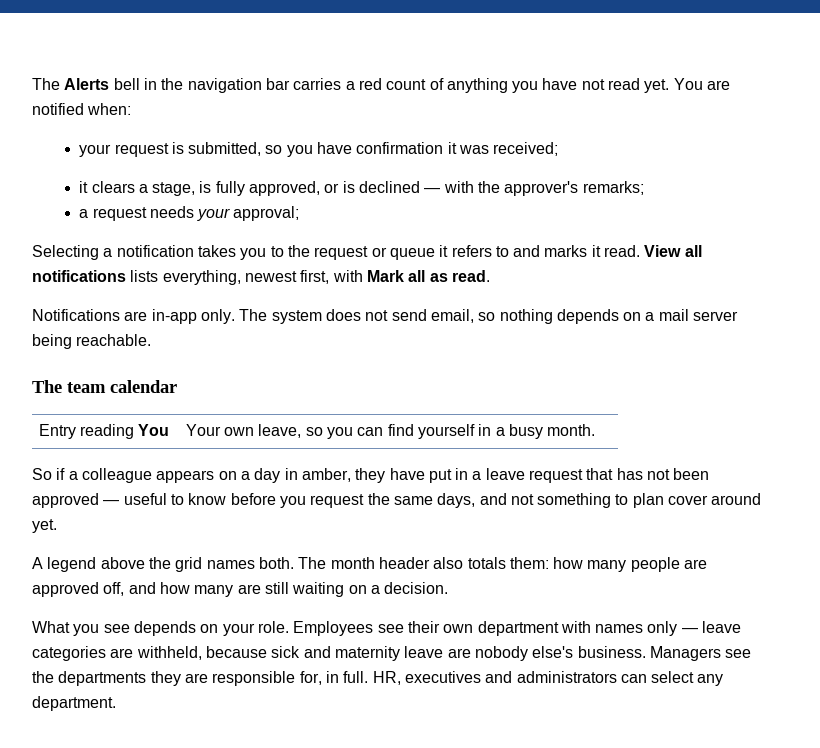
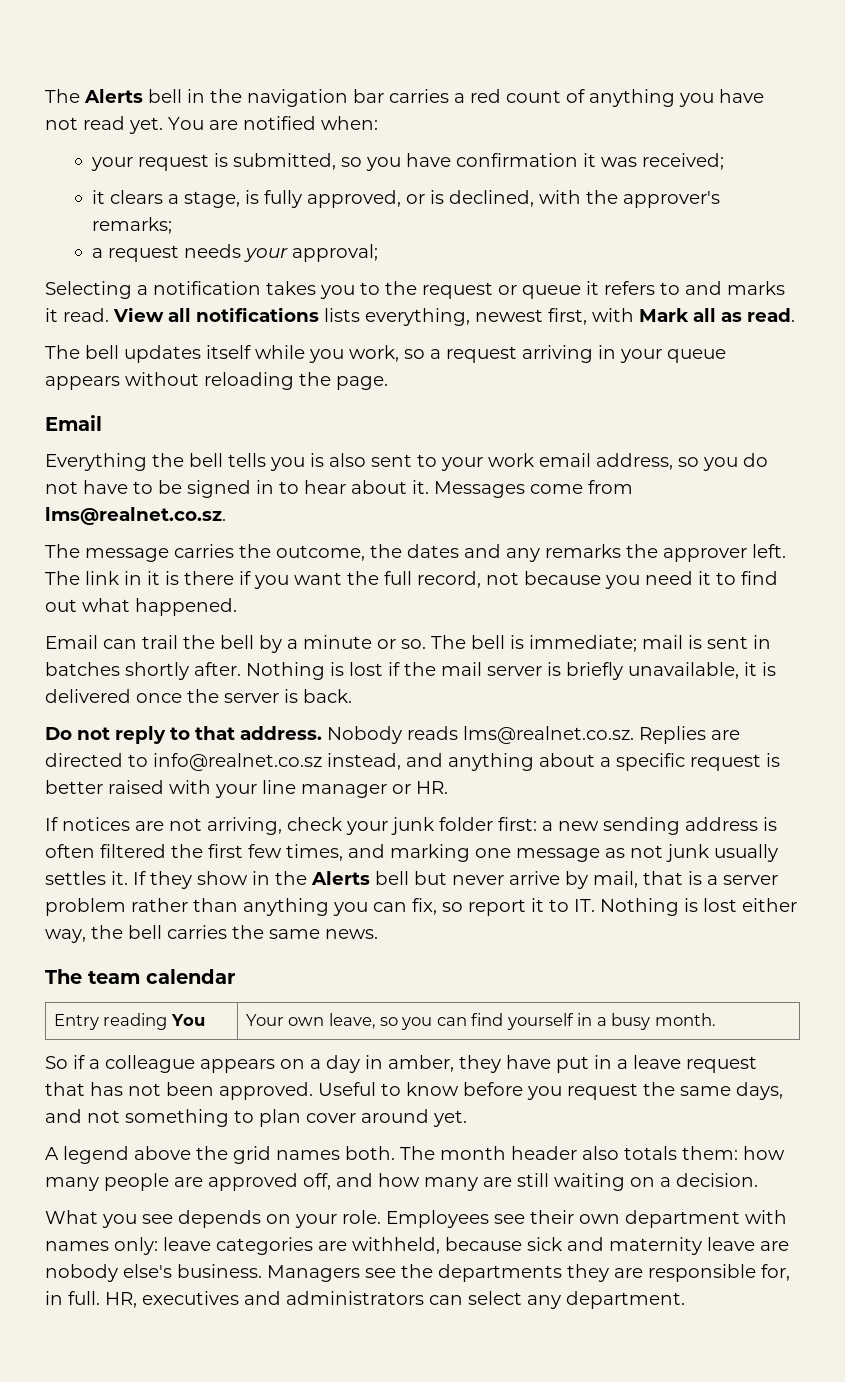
- it clears a stage, is fully approved, or is declined — with the approver's remarks;
+ it clears a stage, is fully approved, or is declined, with the approver's remarks;
- Notifications are in-app only. The system does not send email, so nothing depends on a mail server being reachable.
+ The bell updates itself while you work, so a request arriving in your queue appears without reloading the page.
+ Email
+ Everything the bell tells you is also sent to your work email address, so you do not have to be signed in to hear about it. Messages come from lms@realnet.co.sz.
+ The message carries the outcome, the dates and any remarks the approver left. The link in it is there if you want the full record, not because you need it to find out what happened.
+ Email can trail the bell by a minute or so. The bell is immediate; mail is sent in batches shortly after. Nothing is lost if the mail server is briefly unavailable, it is delivered once the server is back.
+ Do not reply to that address. Nobody reads lms@realnet.co.sz. Replies are directed to info@realnet.co.sz instead, and anything about a specific request is better raised with your line manager or HR.
+ If notices are not arriving, check your junk folder first: a new sending address is often filtered the first few times, and marking one message as not junk usually settles it. If they show in the Alerts bell but never arrive by mail, that is a server problem rather than anything you can fix, so report it to IT. Nothing is lost either way, the bell carries the same news.
- So if a colleague appears on a day in amber, they have put in a leave request that has not been approved — useful to know before you request the same days, and not something to plan cover around yet.
+ So if a colleague appears on a day in amber, they have put in a leave request that has not been approved. Useful to know before you request the same days, and not something to plan cover around yet.
- Employees see their own department with names only — leave categories are withheld, because sick and maternity leave are nobody else's business.
+ Employees see their own department with names only: leave categories are withheld, because sick and maternity leave are nobody else's business.

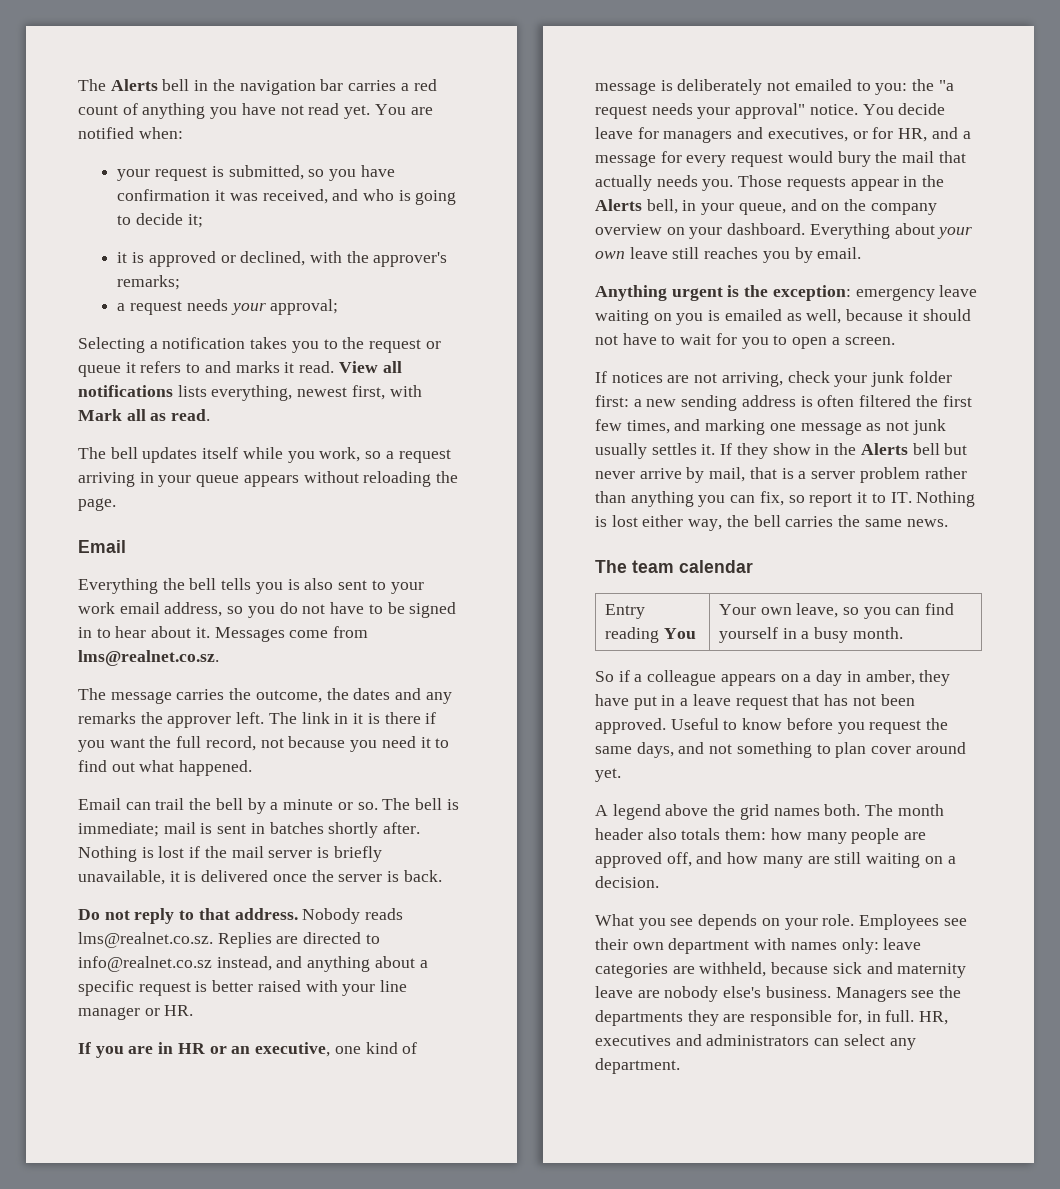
- your request is submitted, so you have confirmation it was received;
- it clears a stage, is fully approved, or is declined, with the approver's remarks;
+ your request is submitted, so you have confirmation it was received, and who is going to decide it;
+ it is approved or declined, with the approver's remarks;
+ If you are in HR or an executive, one kind of message is deliberately not emailed to you: the "a request needs your approval" notice. You decide leave for managers and executives, or for HR, and a message for every request would bury the mail that actually needs you. Those requests appear in the Alerts bell, in your queue, and on the company overview on your dashboard. Everything about your own leave still reaches you by email.
+ Anything urgent is the exception: emergency leave waiting on you is emailed as well, because it should not have to wait for you to open a screen.

